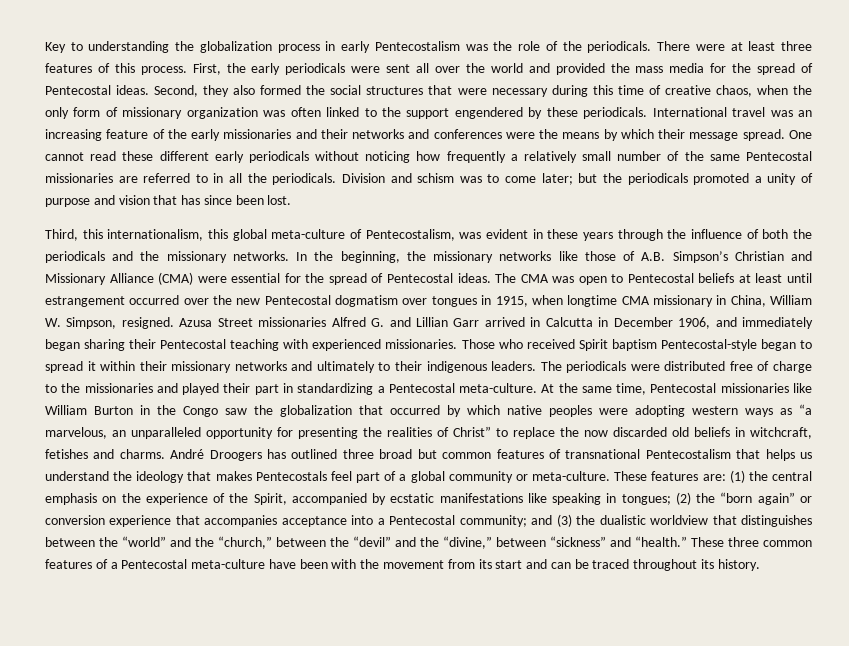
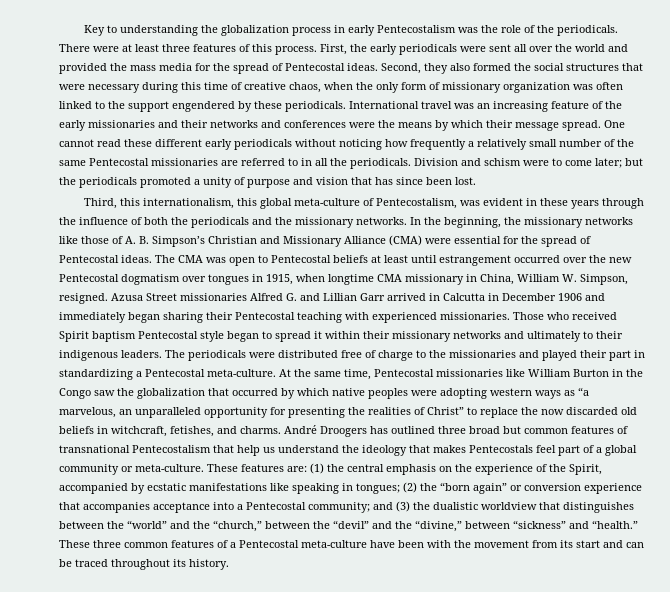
- Division and schism was to come later; but the periodicals promoted a unity of purpose and vision that has since been lost.
+ Division and schism were to come later; but the periodicals promoted a unity of purpose and vision that has since been lost.
- In the beginning, the missionary networks like those of A.B. Simpson’s Christian and Missionary Alliance (CMA) were essential for the spread of Pentecostal ideas.
+ In the beginning, the missionary networks like those of A. B. Simpson’s Christian and Missionary Alliance (CMA) were essential for the spread of Pentecostal ideas.
- Azusa Street missionaries Alfred G. and Lillian Garr arrived in Calcutta in December 1906, and immediately began sharing their Pentecostal teaching with experienced missionaries.
+ Azusa Street missionaries Alfred G. and Lillian Garr arrived in Calcutta in December 1906 and immediately began sharing their Pentecostal teaching with experienced missionaries.
- Those who received Spirit baptism Pentecostal-style began to spread it within their missionary networks and ultimately to their indigenous leaders.
+ Those who received Spirit baptism Pentecostal style began to spread it within their missionary networks and ultimately to their indigenous leaders.
- At the same time, Pentecostal missionaries like William Burton in the Congo saw the globalization that occurred by which native peoples were adopting western ways as “a marvelous, an unparalleled opportunity for presenting the realities of Christ” to replace the now discarded old beliefs in witchcraft, fetishes and charms.
+ At the same time, Pentecostal missionaries like William Burton in the Congo saw the globalization that occurred by which native peoples were adopting western ways as “a marvelous, an unparalleled opportunity for presenting the realities of Christ” to replace the now discarded old beliefs in witchcraft, fetishes, and charms.
- André Droogers has outlined three broad but common features of transnational Pentecostalism that helps us understand the ideology that makes Pentecostals feel part of a global community or meta-culture.
+ André Droogers has outlined three broad but common features of transnational Pentecostalism that help us understand the ideology that makes Pentecostals feel part of a global community or meta-culture.

